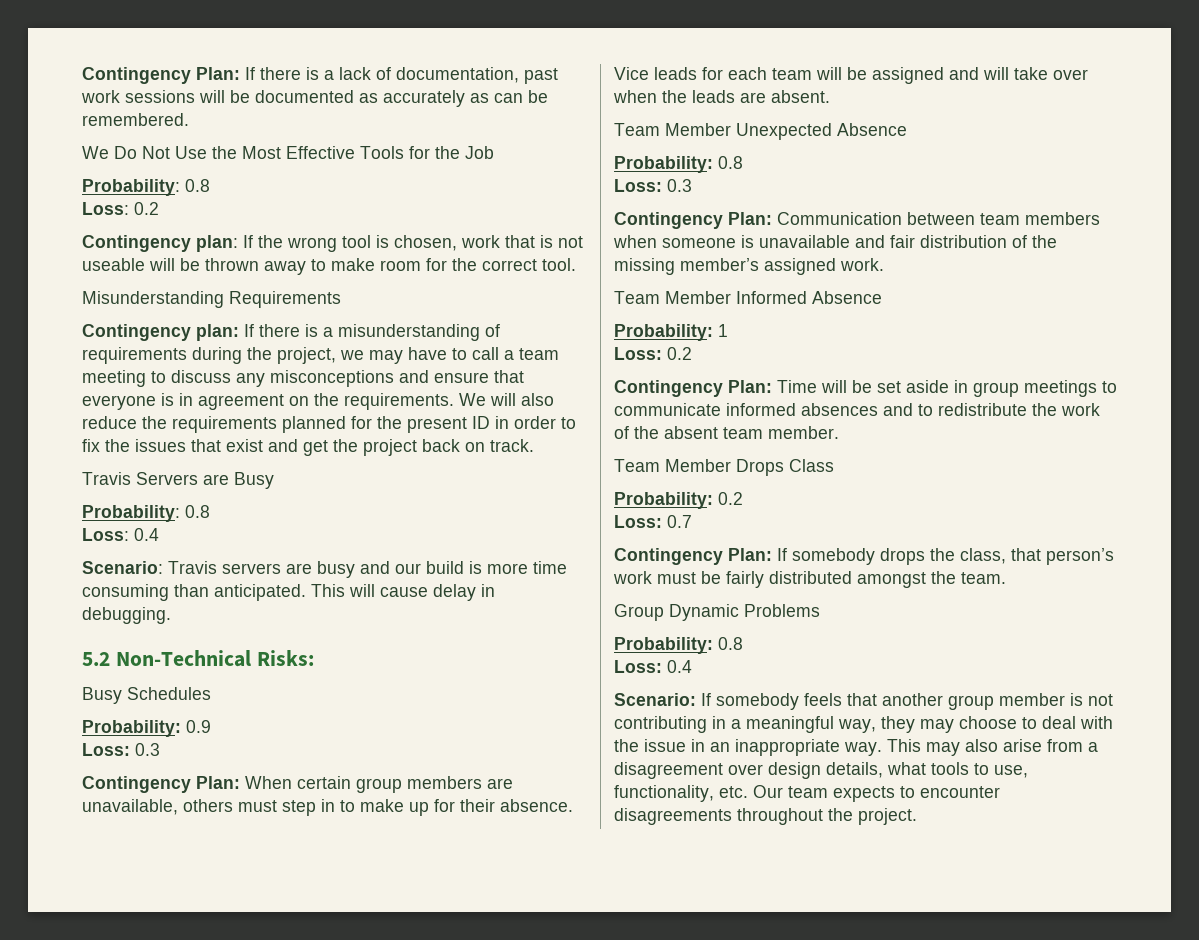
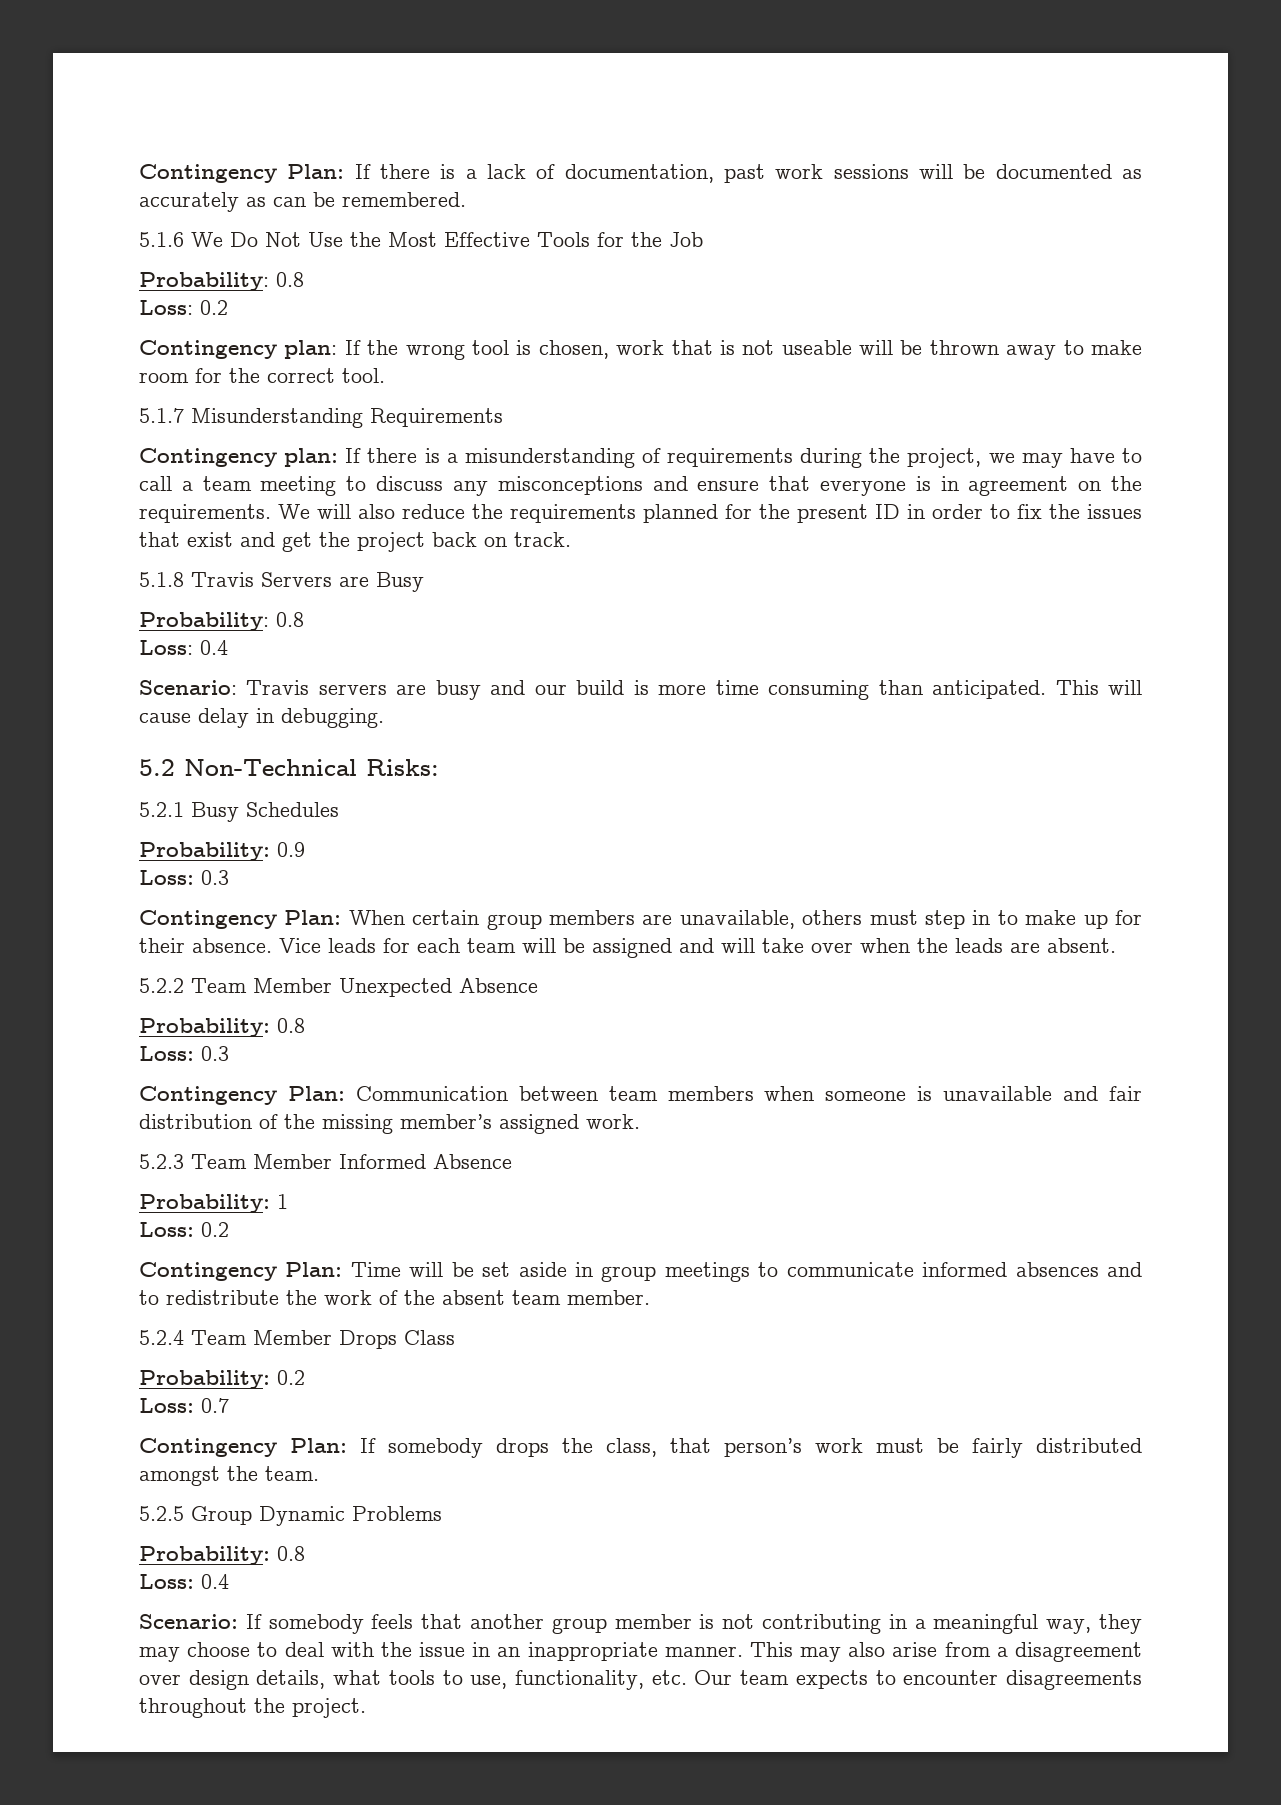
- We Do Not Use the Most Effective Tools for the Job
+ 5.1.6 We Do Not Use the Most Effective Tools for the Job
- Misunderstanding Requirements
+ 5.1.7 Misunderstanding Requirements
- Travis Servers are Busy
+ 5.1.8 Travis Servers are Busy
- Busy Schedules
+ 5.2.1 Busy Schedules
- Team Member Unexpected Absence
+ 5.2.2 Team Member Unexpected Absence
- Team Member Informed Absence
+ 5.2.3 Team Member Informed Absence
- Team Member Drops Class
+ 5.2.4 Team Member Drops Class
- Group Dynamic Problems
+ 5.2.5 Group Dynamic Problems
- Scenario: If somebody feels that another group member is not contributing in a meaningful way, they may choose to deal with the issue in an inappropriate way.
+ Scenario: If somebody feels that another group member is not contributing in a meaningful way, they may choose to deal with the issue in an inappropriate manner.

